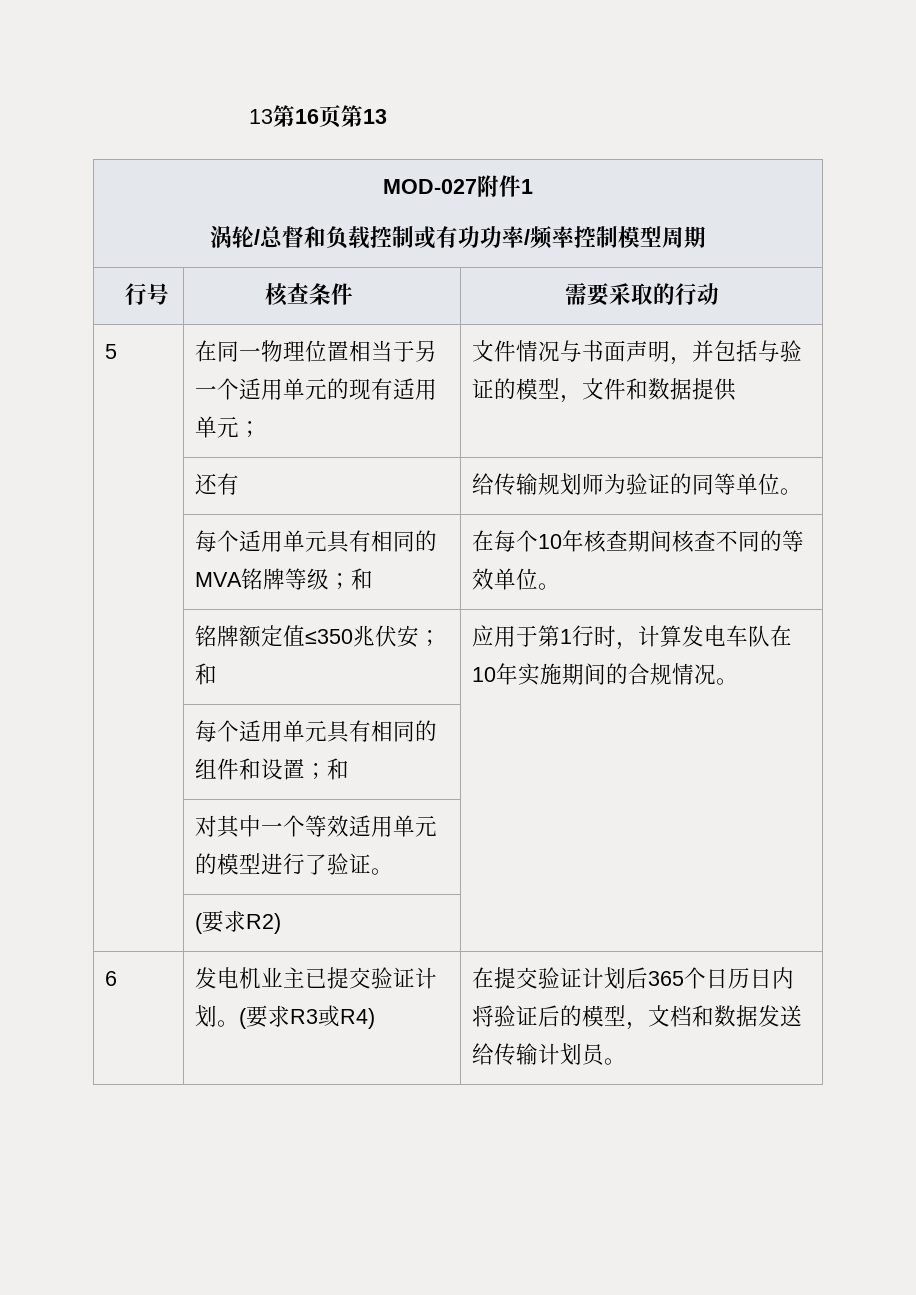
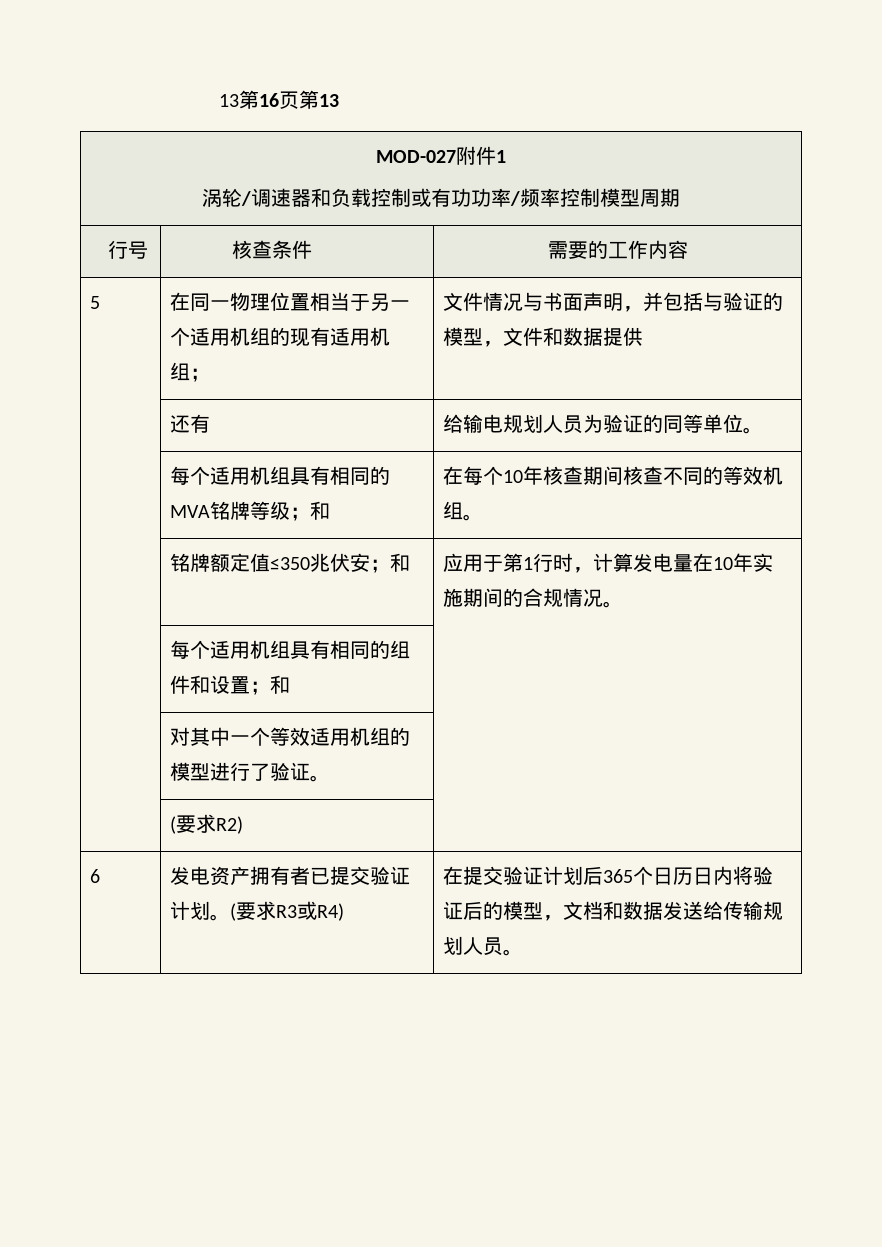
  MOD-027附件1
- 涡轮/总督和负载控制或有功功率/频率控制模型周期
+ 涡轮/调速器和负载控制或有功功率/频率控制模型周期
- 行号 | 核查条件 | 需要采取的行动
+ 行号 | 核查条件 | 需要的工作内容
- 5 | 在同一物理位置相当于另一个适用单元的现有适用单元； | 文件情况与书面声明，并包括与验证的模型，文件和数据提供
+ 5 | 在同一物理位置相当于另一个适用机组的现有适用机组； | 文件情况与书面声明，并包括与验证的模型，文件和数据提供
- | 还有 | 给传输规划师为验证的同等单位。
+ | 还有 | 给输电规划人员为验证的同等单位。
- | 每个适用单元具有相同的MVA铭牌等级；和 | 在每个10年核查期间核查不同的等效单位。
+ | 每个适用机组具有相同的MVA铭牌等级；和 | 在每个10年核查期间核查不同的等效机组。
- | 铭牌额定值≤350兆伏安；和 | 应用于第1行时，计算发电车队在10年实施期间的合规情况。
+ | 铭牌额定值≤350兆伏安；和 | 应用于第1行时，计算发电量在10年实施期间的合规情况。
- | 每个适用单元具有相同的组件和设置；和 |
+ | 每个适用机组具有相同的组件和设置；和 |
- | 对其中一个等效适用单元的模型进行了验证。 |
+ | 对其中一个等效适用机组的模型进行了验证。 |
- 6 | 发电机业主已提交验证计划。(要求R3或R4) | 在提交验证计划后365个日历日内将验证后的模型，文档和数据发送给传输计划员。
+ 6 | 发电资产拥有者已提交验证计划。(要求R3或R4) | 在提交验证计划后365个日历日内将验证后的模型，文档和数据发送给传输规划人员。

